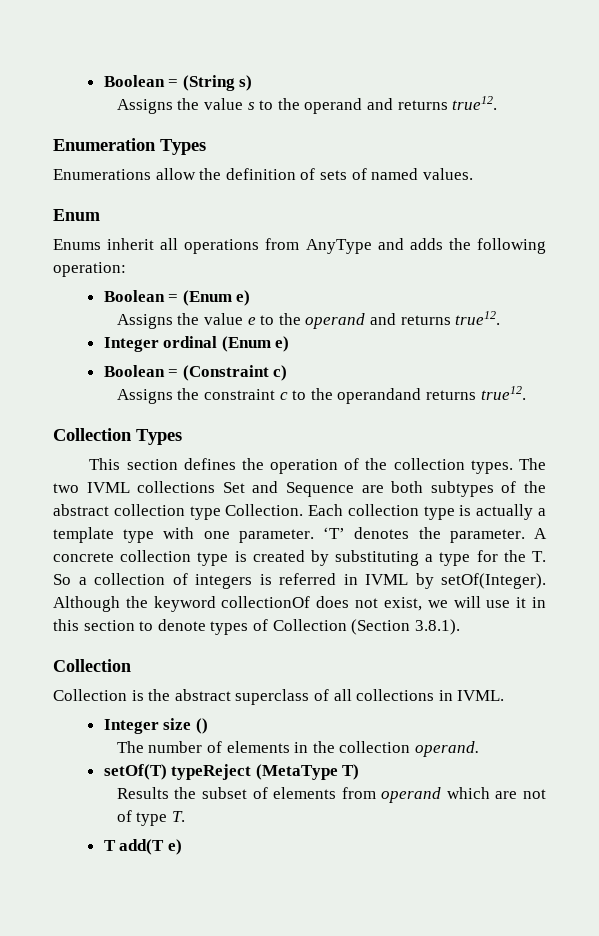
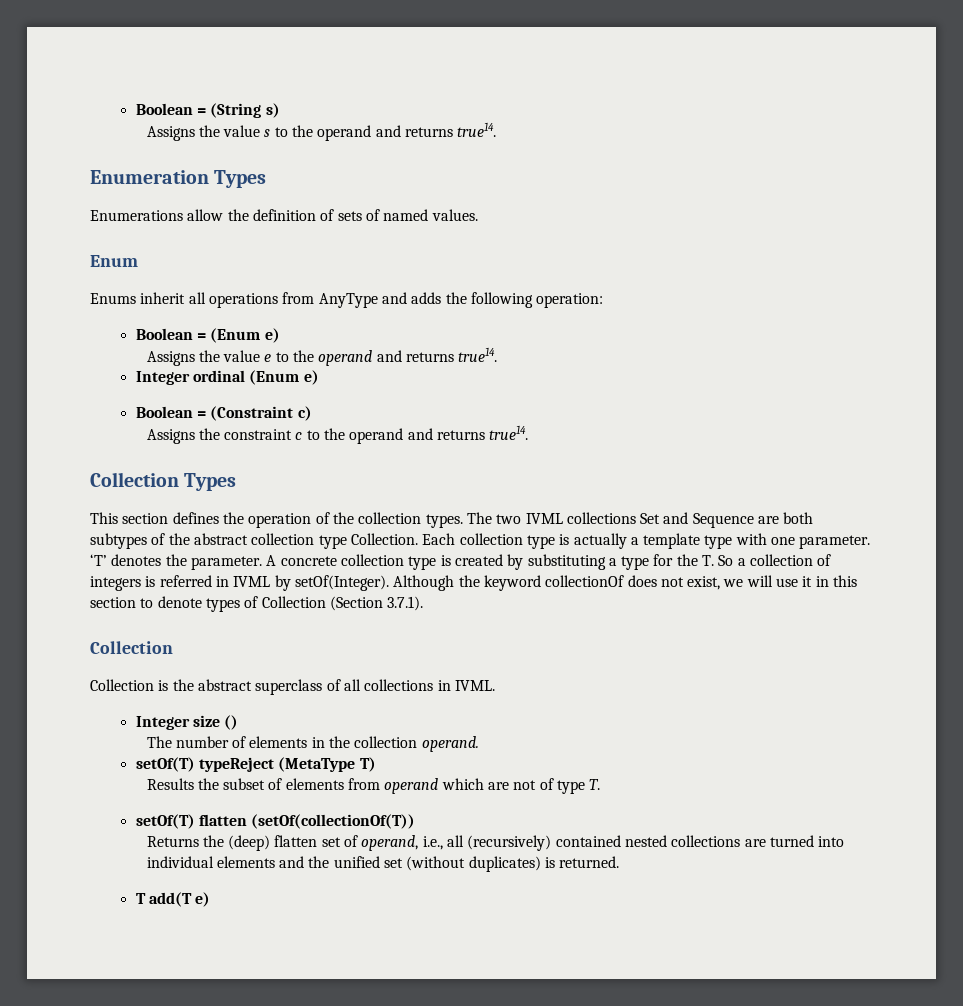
- Assigns the value s to the operand and returns true12.
+ Assigns the value s to the operand and returns true14.
- Assigns the value e to the operand and returns true12.
+ Assigns the value e to the operand and returns true14.
- Assigns the constraint c to the operandand returns true12.
+ Assigns the constraint c to the operand and returns true14.
- Although the keyword collectionOf does not exist, we will use it in this section to denote types of Collection (Section 3.8.1).
+ Although the keyword collectionOf does not exist, we will use it in this section to denote types of Collection (Section 3.7.1).
+ setOf(T) flatten (setOf(collectionOf(T))
+ Returns the (deep) flatten set of operand, i.e., all (recursively) contained nested collections are turned into individual elements and the unified set (without duplicates) is returned.

